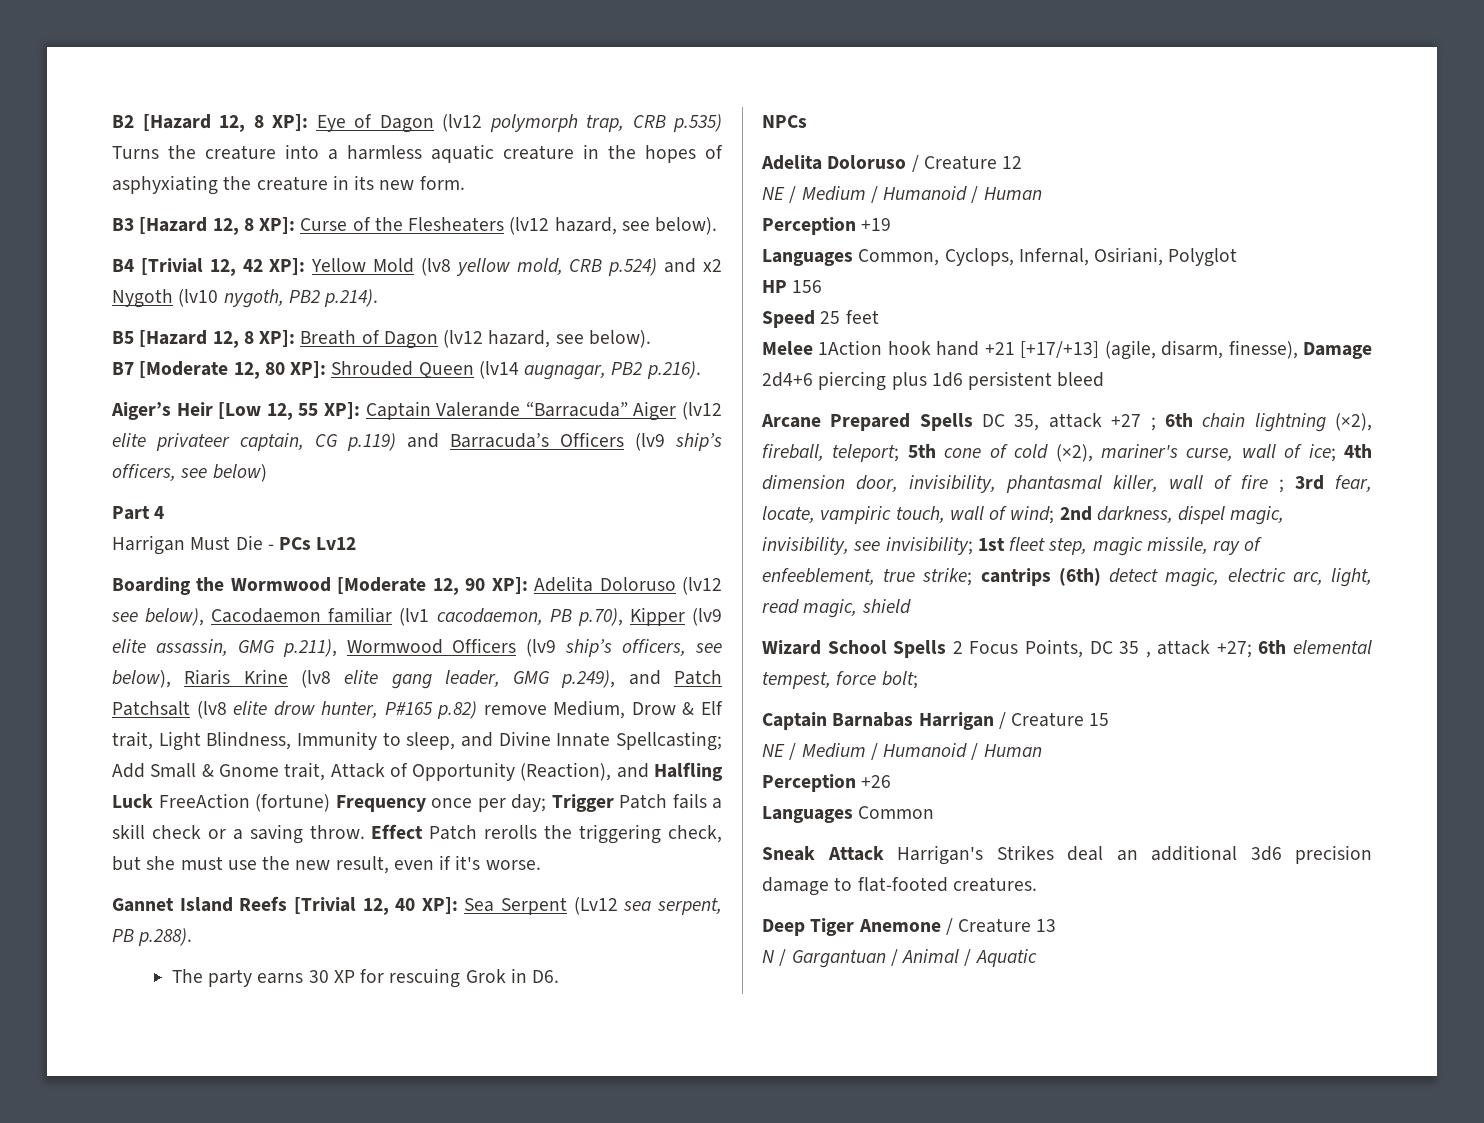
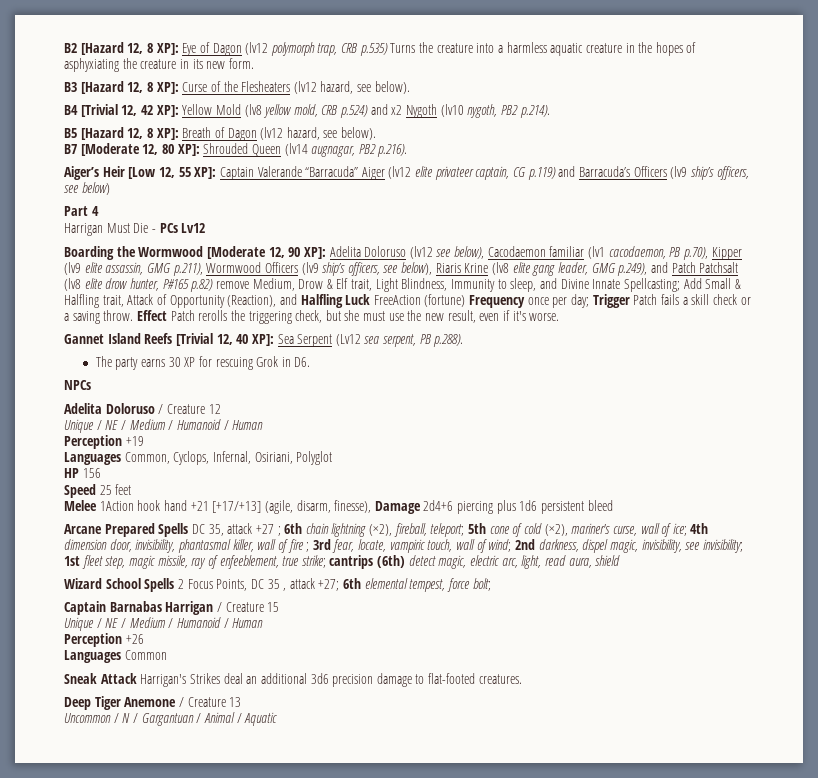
- Add Small & Gnome trait, Attack of Opportunity (Reaction), and Halfling Luck FreeAction (fortune) Frequency once per day;
+ Add Small & Halfling trait, Attack of Opportunity (Reaction), and Halfling Luck FreeAction (fortune) Frequency once per day;
  Adelita Doloruso / Creature 12
- NE / Medium / Humanoid / Human
+ Unique / NE / Medium / Humanoid / Human
- cantrips (6th) detect magic, electric arc, light, read magic, shield
+ cantrips (6th) detect magic, electric arc, light, read aura, shield
  Captain Barnabas Harrigan / Creature 15
- NE / Medium / Humanoid / Human
+ Unique / NE / Medium / Humanoid / Human
- N / Gargantuan / Animal / Aquatic
+ Uncommon / N / Gargantuan / Animal / Aquatic

